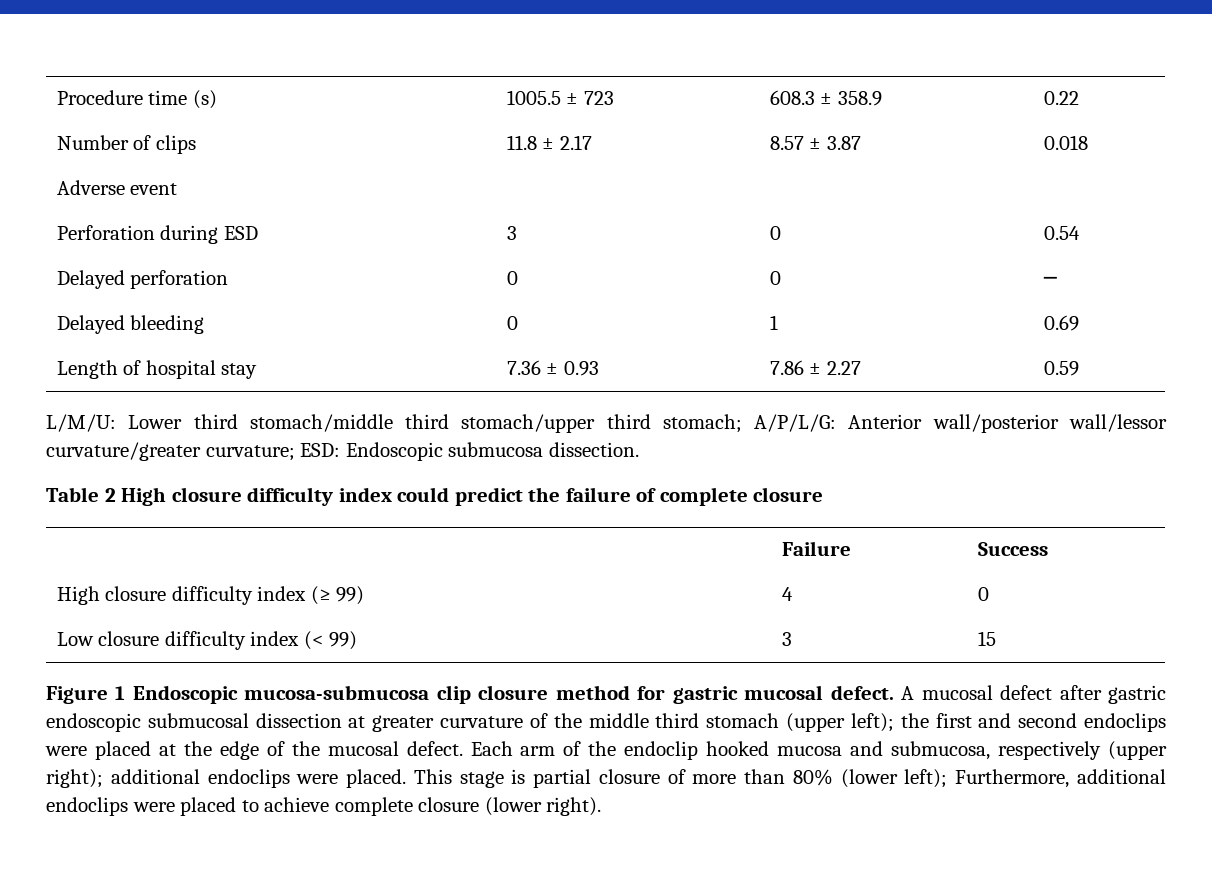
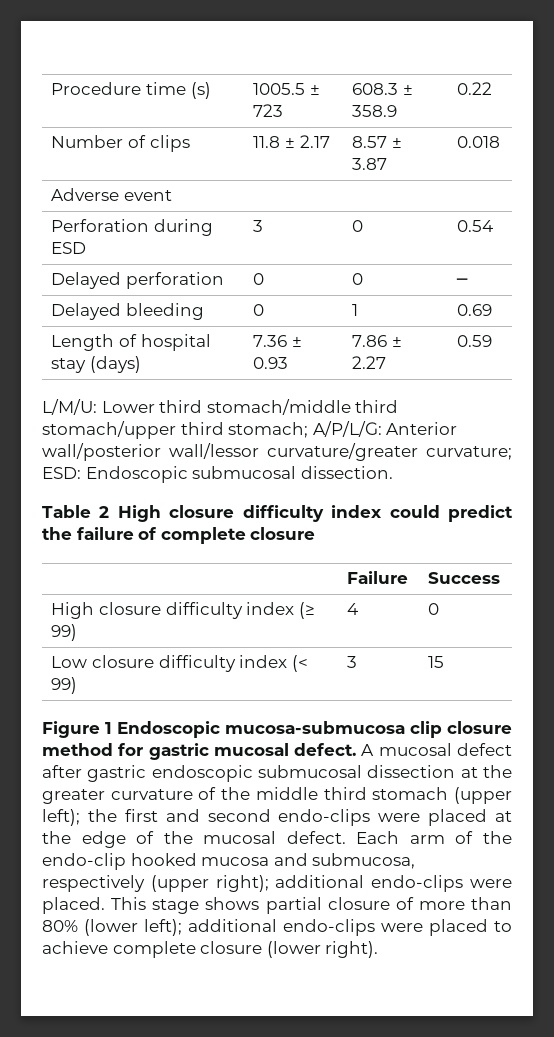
- Length of hospital stay | 7.36 ± 0.93 | 7.86 ± 2.27 | 0.59
+ Length of hospital stay (days) | 7.36 ± 0.93 | 7.86 ± 2.27 | 0.59
- L/M/U: Lower third stomach/middle third stomach/upper third stomach; A/P/L/G: Anterior wall/posterior wall/lessor curvature/greater curvature; ESD: Endoscopic submucosa dissection.
+ L/M/U: Lower third stomach/middle third stomach/upper third stomach; A/P/L/G: Anterior wall/posterior wall/lessor curvature/greater curvature; ESD: Endoscopic submucosal dissection.
- A mucosal defect after gastric endoscopic submucosal dissection at greater curvature of the middle third stomach (upper left); the first and second endoclips were placed at the edge of the mucosal defect.
+ A mucosal defect after gastric endoscopic submucosal dissection at the greater curvature of the middle third stomach (upper left); the first and second endo-clips were placed at the edge of the mucosal defect.
- Each arm of the endoclip hooked mucosa and submucosa, respectively (upper right); additional endoclips were placed.
+ Each arm of the endo-clip hooked mucosa and submucosa, respectively (upper right); additional endo-clips were placed.
- This stage is partial closure of more than 80% (lower left); Furthermore, additional endoclips were placed to achieve complete closure (lower right).
+ This stage shows partial closure of more than 80% (lower left); additional endo-clips were placed to achieve complete closure (lower right).

